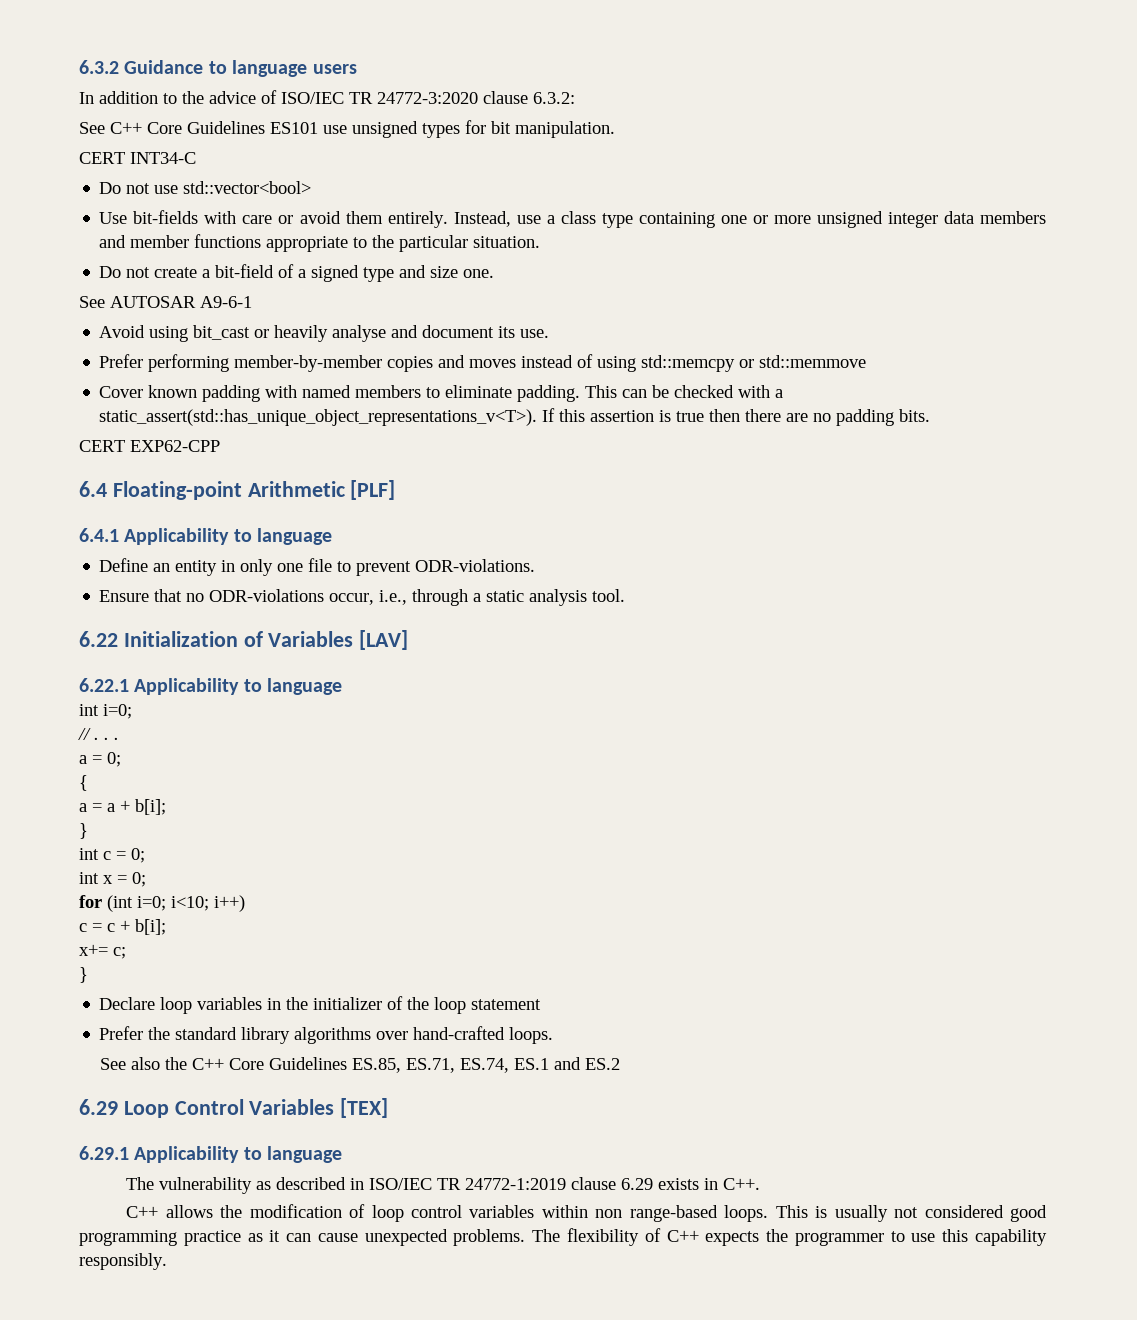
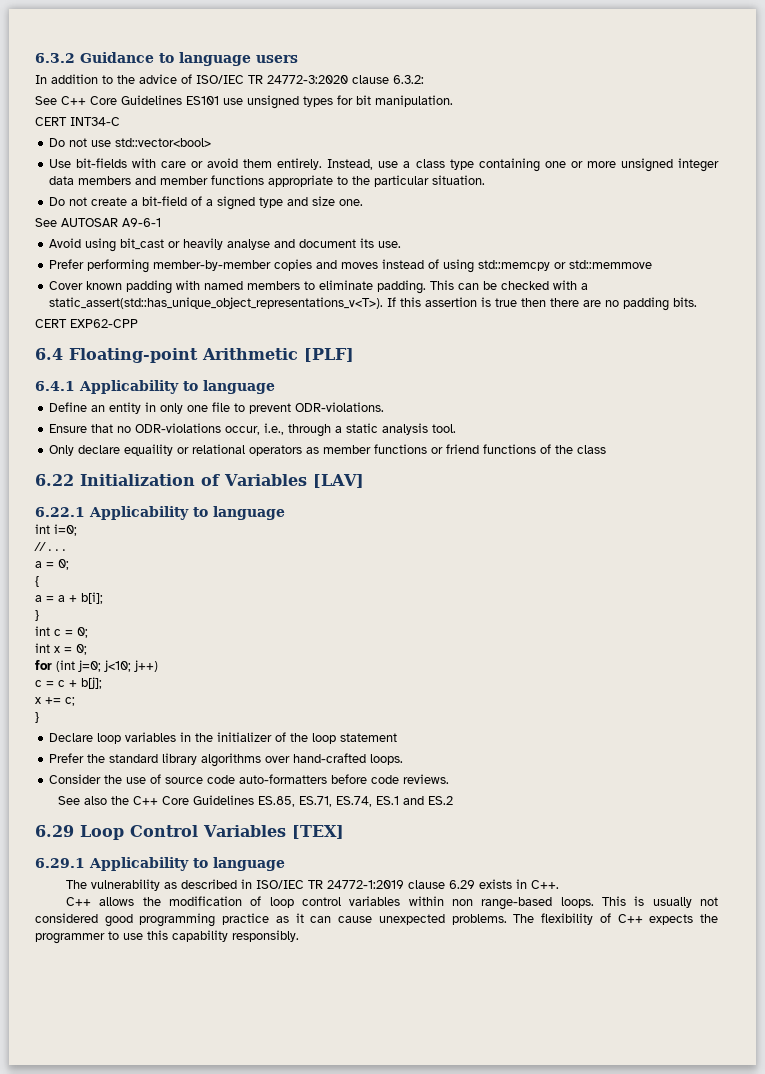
+ Only declare equaility or relational operators as member functions or friend functions of the class
- for (int i=0; i<10; i++)
+ for (int j=0; j<10; j++)
- c = c + b[i];
- x+= c;
+ c = c + b[j];
+ x += c;
+ Consider the use of source code auto-formatters before code reviews.

